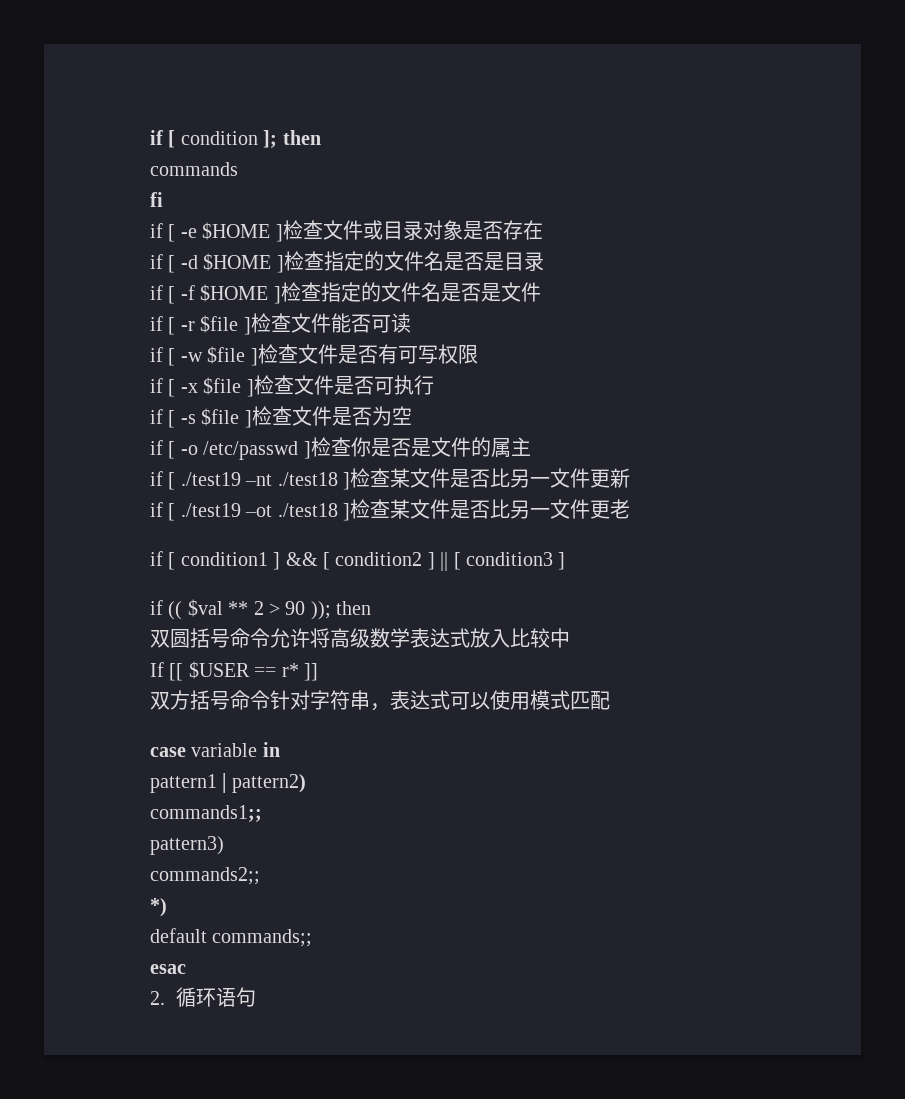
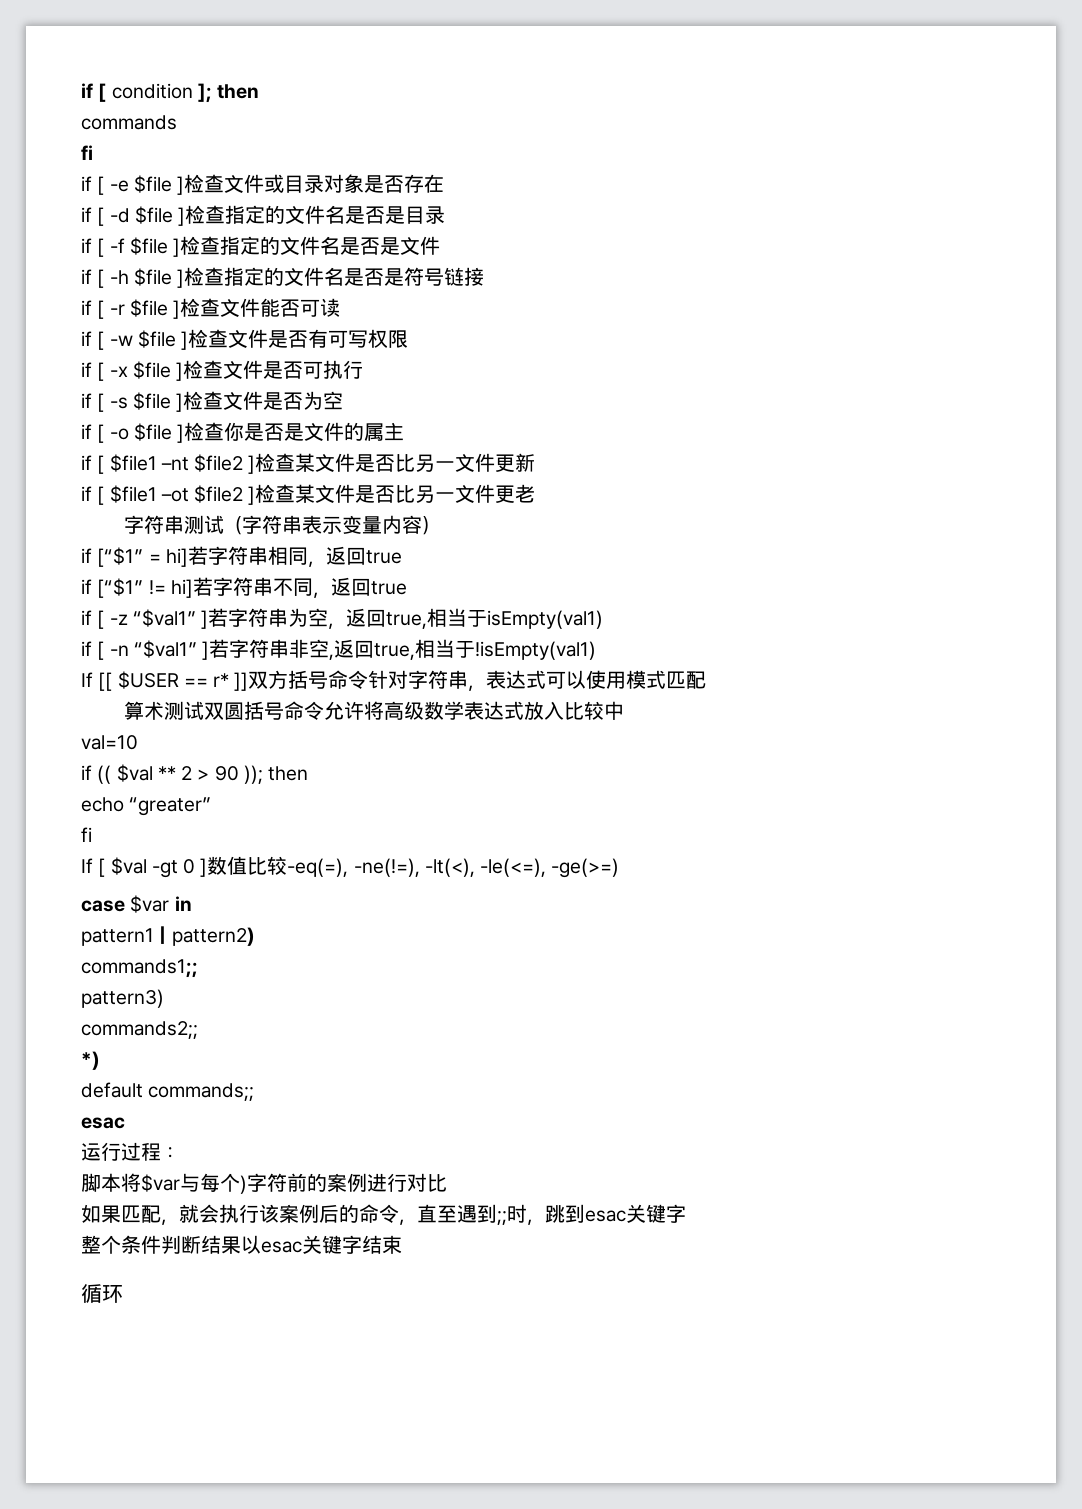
- if [ -e $HOME ]检查文件或目录对象是否存在
+ if [ -e $file ]检查文件或目录对象是否存在
- if [ -d $HOME ]检查指定的文件名是否是目录
+ if [ -d $file ]检查指定的文件名是否是目录
- if [ -f $HOME ]检查指定的文件名是否是文件
+ if [ -f $file ]检查指定的文件名是否是文件
+ if [ -h $file ]检查指定的文件名是否是符号链接
- if [ -o /etc/passwd ]检查你是否是文件的属主
+ if [ -o $file ]检查你是否是文件的属主
- if [ ./test19 –nt ./test18 ]检查某文件是否比另一文件更新
+ if [ $file1 –nt $file2 ]检查某文件是否比另一文件更新
- if [ ./test19 –ot ./test18 ]检查某文件是否比另一文件更老
+ if [ $file1 –ot $file2 ]检查某文件是否比另一文件更老
- if [ condition1 ] && [ condition2 ] || [ condition3 ]
- if (( $val ** 2 > 90 )); then
- 双圆括号命令允许将高级数学表达式放入比较中
+ 字符串测试（字符串表示变量内容）
+ if [“$1” = hi]若字符串相同，返回true
+ if [“$1” != hi]若字符串不同，返回true
+ if [ -z “$val1” ]若字符串为空，返回true,相当于isEmpty(val1)
+ if [ -n “$val1” ]若字符串非空,返回true,相当于!isEmpty(val1)
- If [[ $USER == r* ]]
- 双方括号命令针对字符串，表达式可以使用模式匹配
+ If [[ $USER == r* ]]双方括号命令针对字符串，表达式可以使用模式匹配
+ 算术测试双圆括号命令允许将高级数学表达式放入比较中
+ val=10
+ if (( $val ** 2 > 90 )); then
+ echo “greater”
+ fi
+ If [ $val -gt 0 ]数值比较-eq(=), -ne(!=), -lt(<), -le(<=), -ge(>=)
- case variable in
+ case $var in
- 2.循环语句
+ 运行过程：
+ 脚本将$var与每个)字符前的案例进行对比
+ 如果匹配，就会执行该案例后的命令，直至遇到;;时，跳到esac关键字
+ 整个条件判断结果以esac关键字结束
+ 循环

